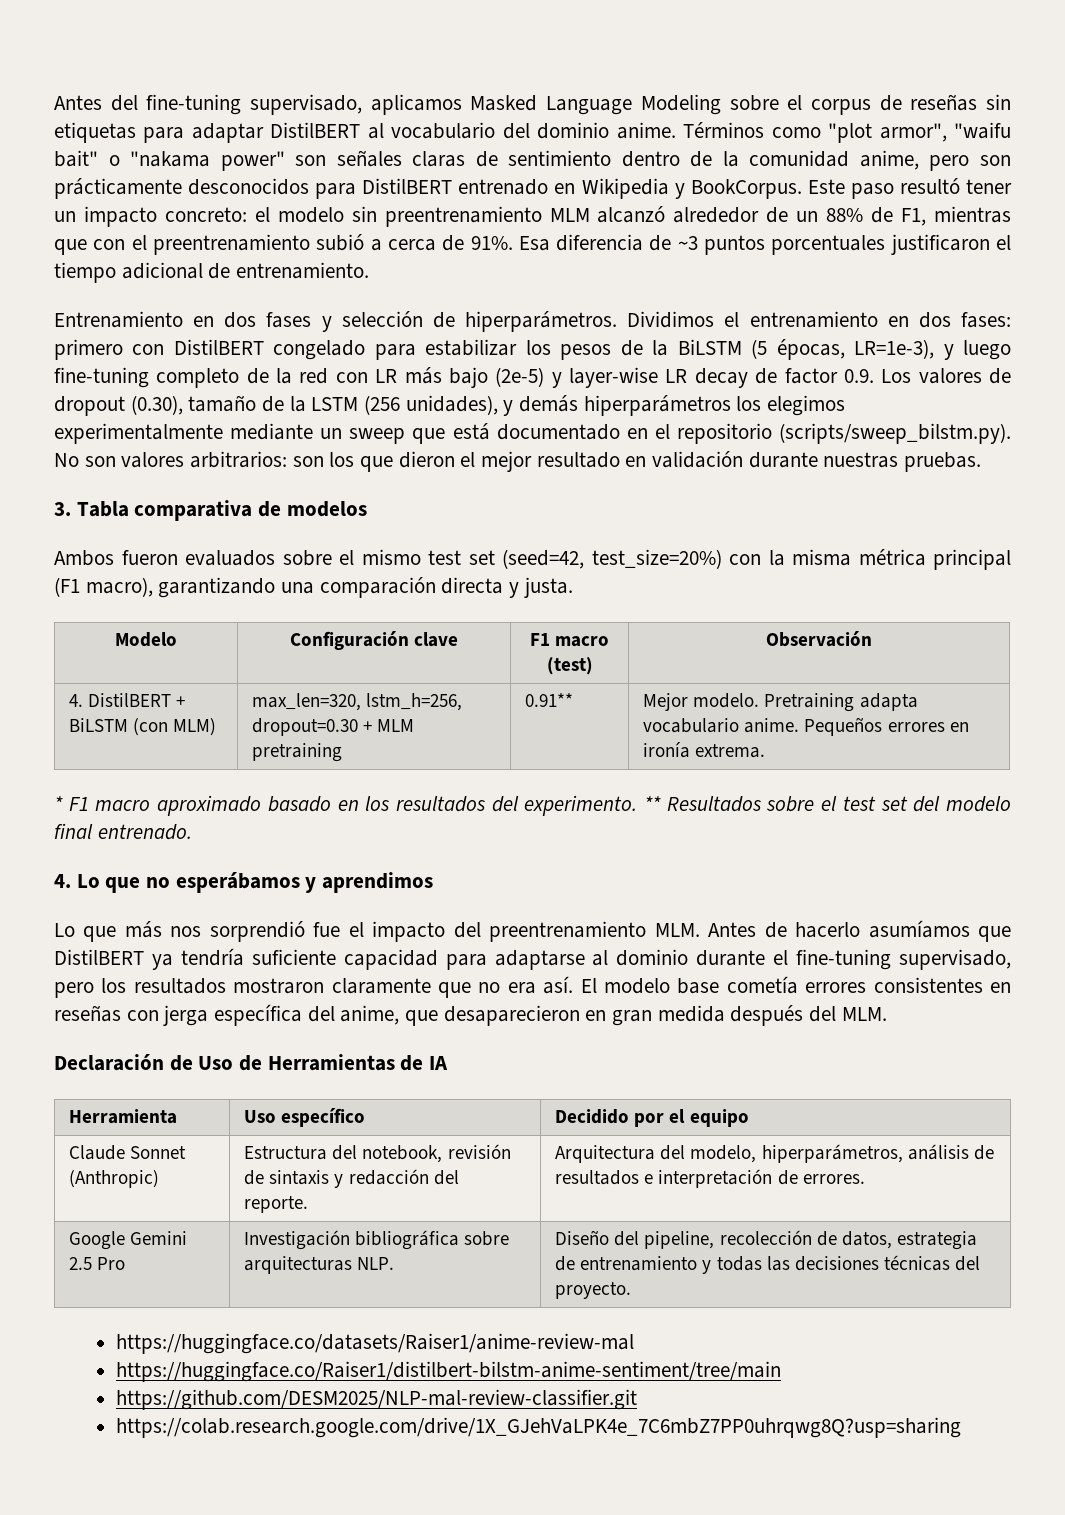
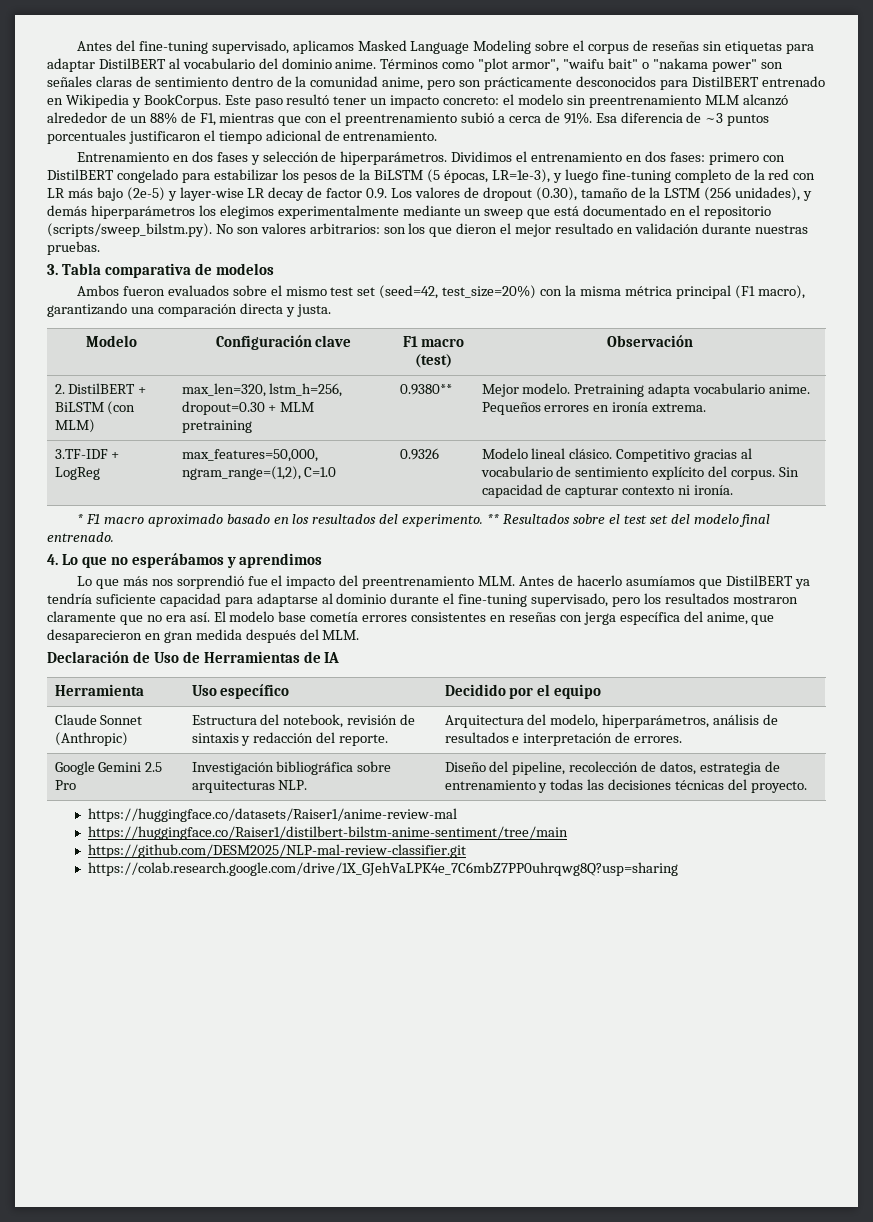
- 4. DistilBERT + BiLSTM (con MLM) | max_len=320, lstm_h=256, dropout=0.30 + MLM pretraining | 0.91** | Mejor modelo. Pretraining adapta vocabulario anime. Pequeños errores en ironía extrema.
+ 2. DistilBERT + BiLSTM (con MLM) | max_len=320, lstm_h=256, dropout=0.30 + MLM pretraining | 0.9380** | Mejor modelo. Pretraining adapta vocabulario anime. Pequeños errores en ironía extrema.
+ 3.TF-IDF + LogReg | max_features=50,000, ngram_range=(1,2), C=1.0 | 0.9326 | Modelo lineal clásico. Competitivo gracias al vocabulario de sentimiento explícito del corpus. Sin capacidad de capturar contexto ni ironía.

